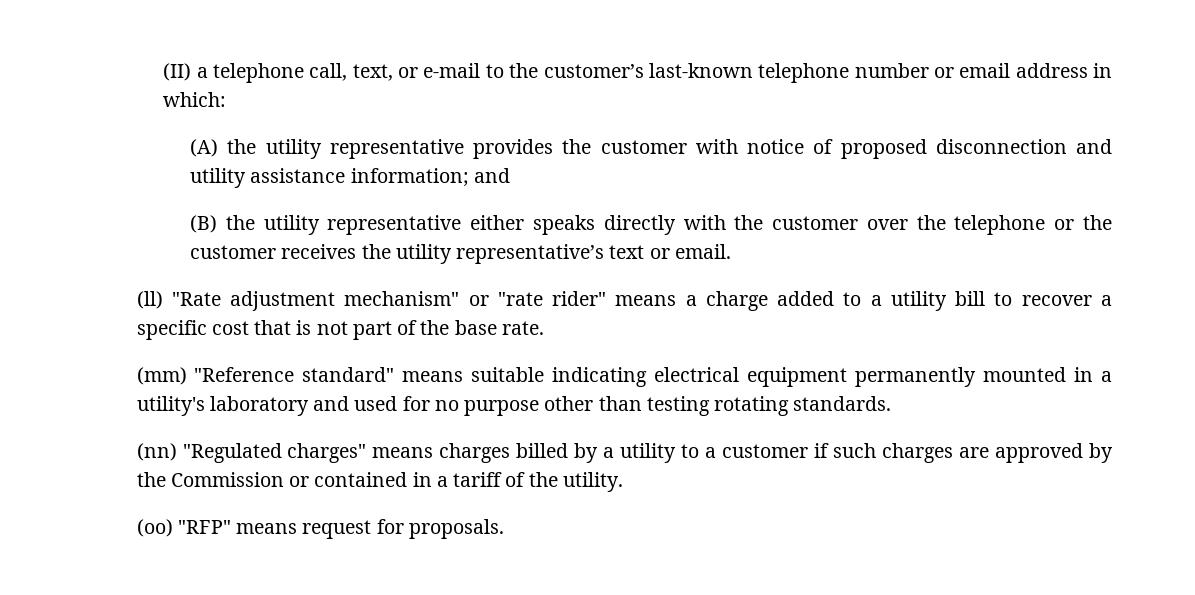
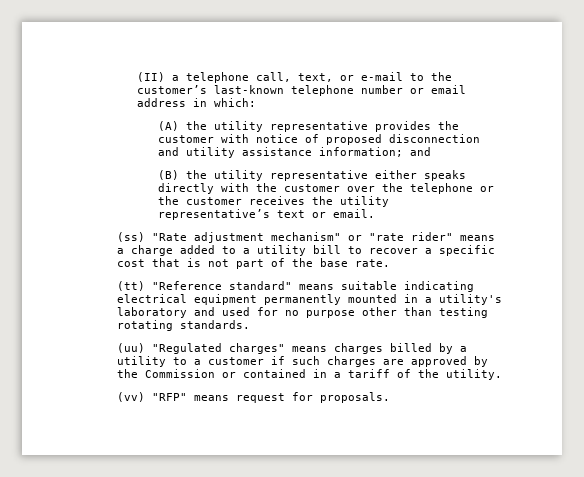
- (ll) "Rate adjustment mechanism" or "rate rider" means a charge added to a utility bill to recover a specific cost that is not part of the base rate.
+ (ss) "Rate adjustment mechanism" or "rate rider" means a charge added to a utility bill to recover a specific cost that is not part of the base rate.
- (mm) "Reference standard" means suitable indicating electrical equipment permanently mounted in a utility's laboratory and used for no purpose other than testing rotating standards.
+ (tt) "Reference standard" means suitable indicating electrical equipment permanently mounted in a utility's laboratory and used for no purpose other than testing rotating standards.
- (nn) "Regulated charges" means charges billed by a utility to a customer if such charges are approved by the Commission or contained in a tariff of the utility.
+ (uu) "Regulated charges" means charges billed by a utility to a customer if such charges are approved by the Commission or contained in a tariff of the utility.
- (oo) "RFP" means request for proposals.
+ (vv) "RFP" means request for proposals.

